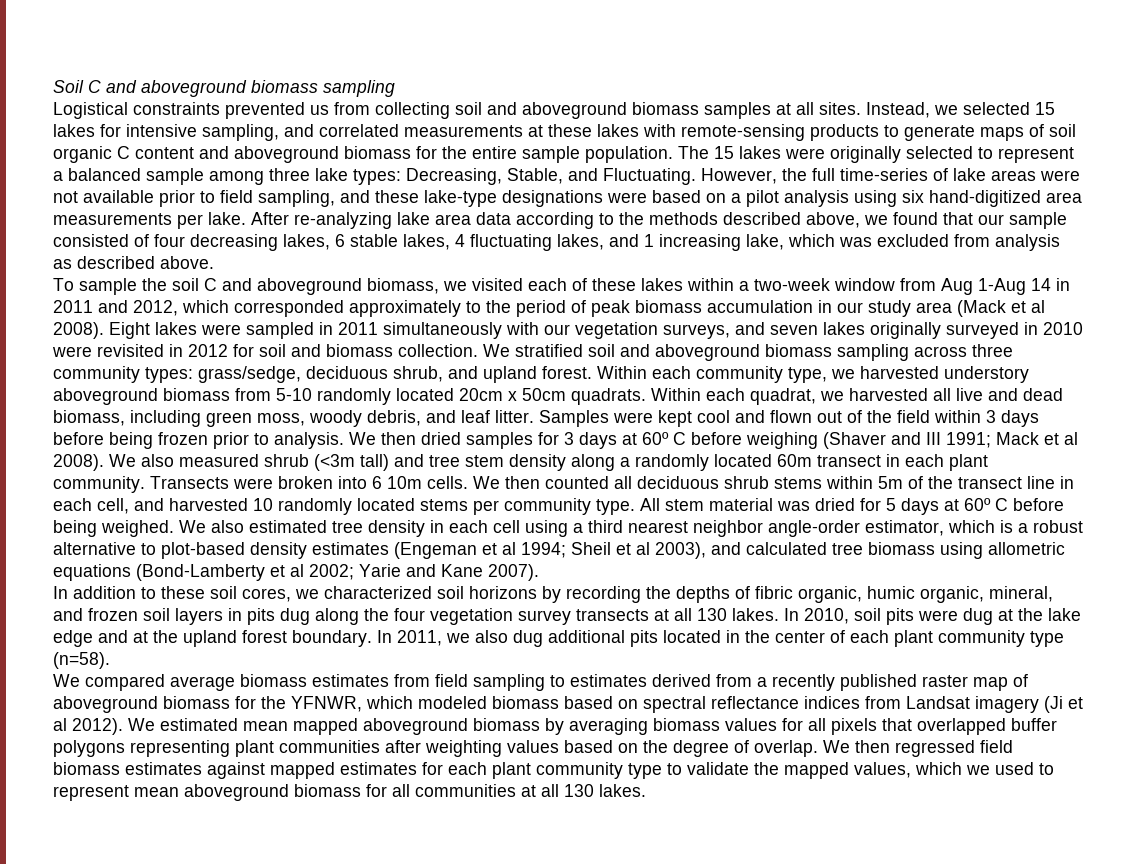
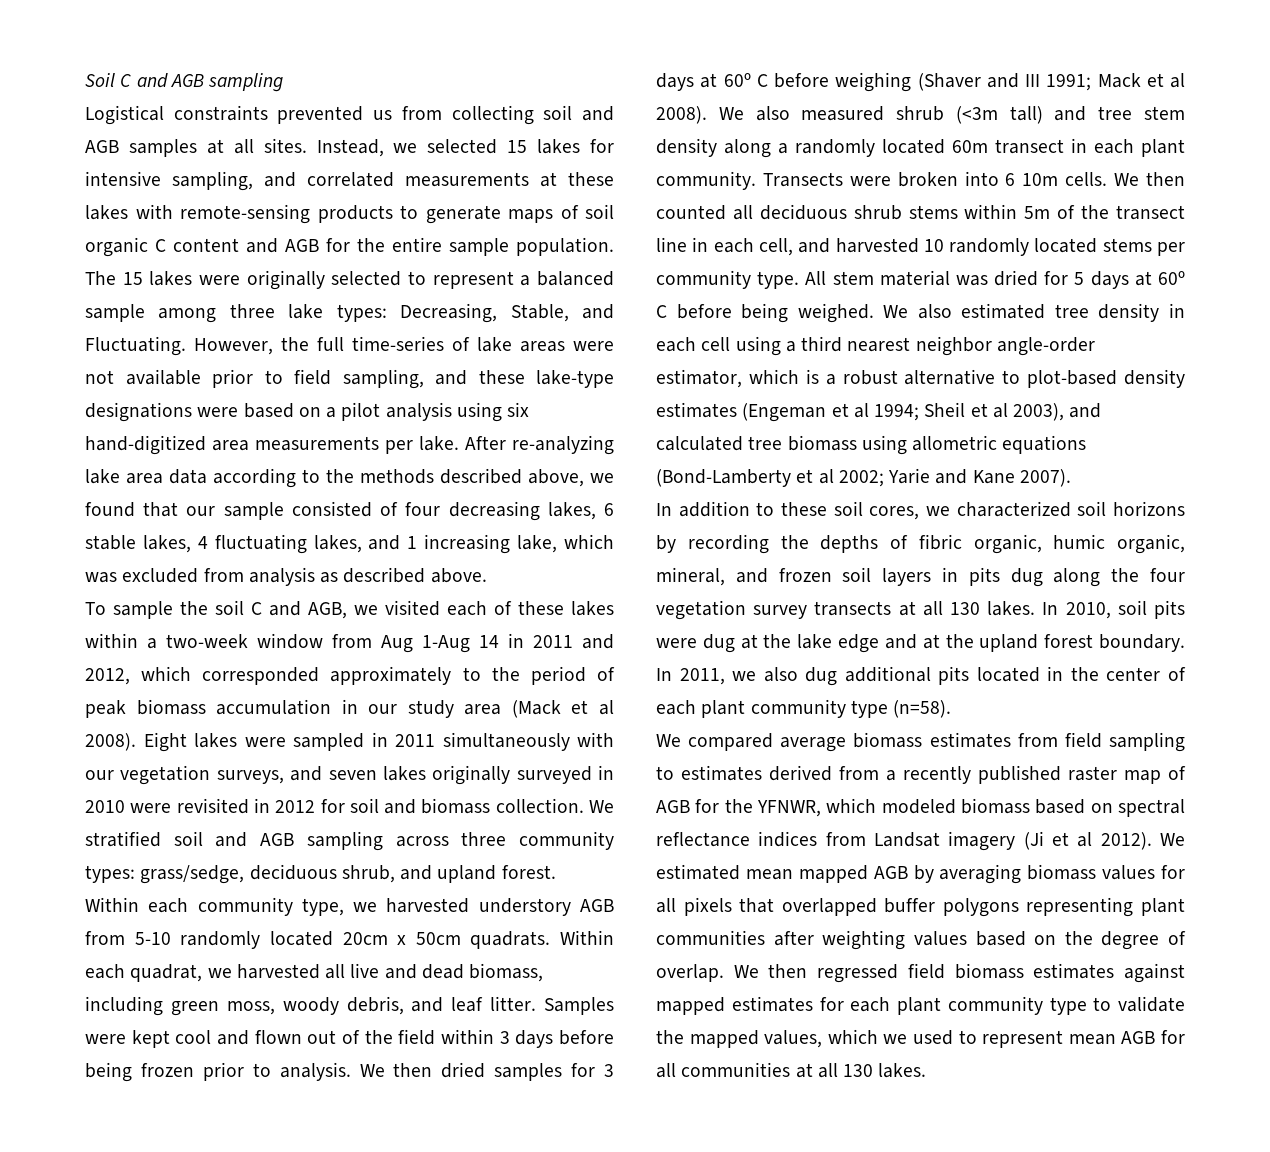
- Soil C and aboveground biomass sampling
+ Soil C and AGB sampling
- Logistical constraints prevented us from collecting soil and aboveground biomass samples at all sites.
+ Logistical constraints prevented us from collecting soil and AGB samples at all sites.
- Instead, we selected 15 lakes for intensive sampling, and correlated measurements at these lakes with remote-sensing products to generate maps of soil organic C content and aboveground biomass for the entire sample population.
+ Instead, we selected 15 lakes for intensive sampling, and correlated measurements at these lakes with remote-sensing products to generate maps of soil organic C content and AGB for the entire sample population.
- To sample the soil C and aboveground biomass, we visited each of these lakes within a two-week window from Aug 1-Aug 14 in 2011 and 2012, which corresponded approximately to the period of peak biomass accumulation in our study area (Mack et al 2008).
+ To sample the soil C and AGB, we visited each of these lakes within a two-week window from Aug 1-Aug 14 in 2011 and 2012, which corresponded approximately to the period of peak biomass accumulation in our study area (Mack et al 2008).
- We stratified soil and aboveground biomass sampling across three community types: grass/sedge, deciduous shrub, and upland forest.
+ We stratified soil and AGB sampling across three community types: grass/sedge, deciduous shrub, and upland forest.
- Within each community type, we harvested understory aboveground biomass from 5-10 randomly located 20cm x 50cm quadrats.
+ Within each community type, we harvested understory AGB from 5-10 randomly located 20cm x 50cm quadrats.
- We compared average biomass estimates from field sampling to estimates derived from a recently published raster map of aboveground biomass for the YFNWR, which modeled biomass based on spectral reflectance indices from Landsat imagery (Ji et al 2012).
+ We compared average biomass estimates from field sampling to estimates derived from a recently published raster map of AGB for the YFNWR, which modeled biomass based on spectral reflectance indices from Landsat imagery (Ji et al 2012).
- We estimated mean mapped aboveground biomass by averaging biomass values for all pixels that overlapped buffer polygons representing plant communities after weighting values based on the degree of overlap.
+ We estimated mean mapped AGB by averaging biomass values for all pixels that overlapped buffer polygons representing plant communities after weighting values based on the degree of overlap.
- We then regressed field biomass estimates against mapped estimates for each plant community type to validate the mapped values, which we used to represent mean aboveground biomass for all communities at all 130 lakes.
+ We then regressed field biomass estimates against mapped estimates for each plant community type to validate the mapped values, which we used to represent mean AGB for all communities at all 130 lakes.

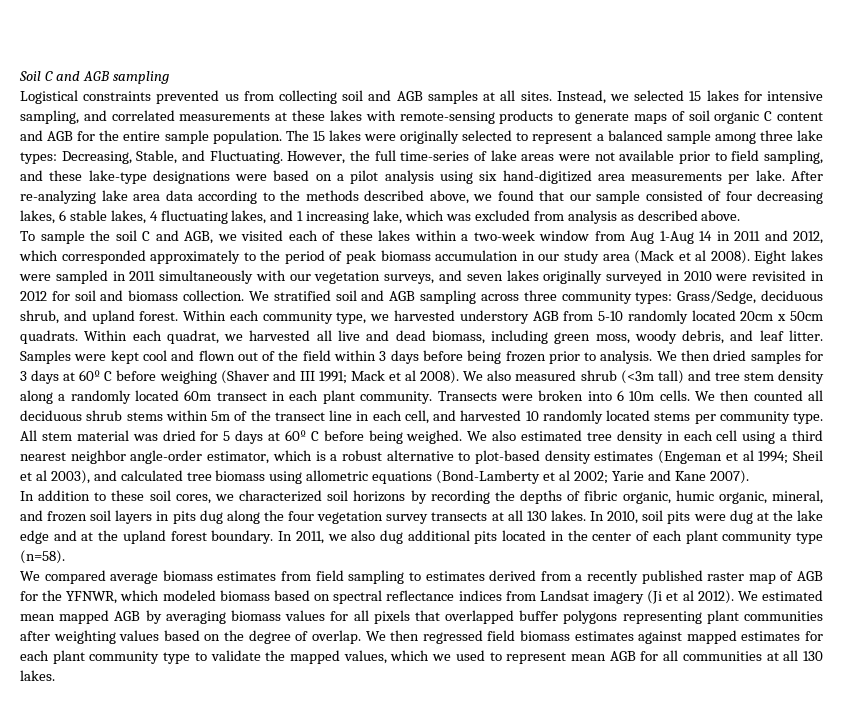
- We stratified soil and AGB sampling across three community types: grass/sedge, deciduous shrub, and upland forest.
+ We stratified soil and AGB sampling across three community types: Grass/Sedge, deciduous shrub, and upland forest.

